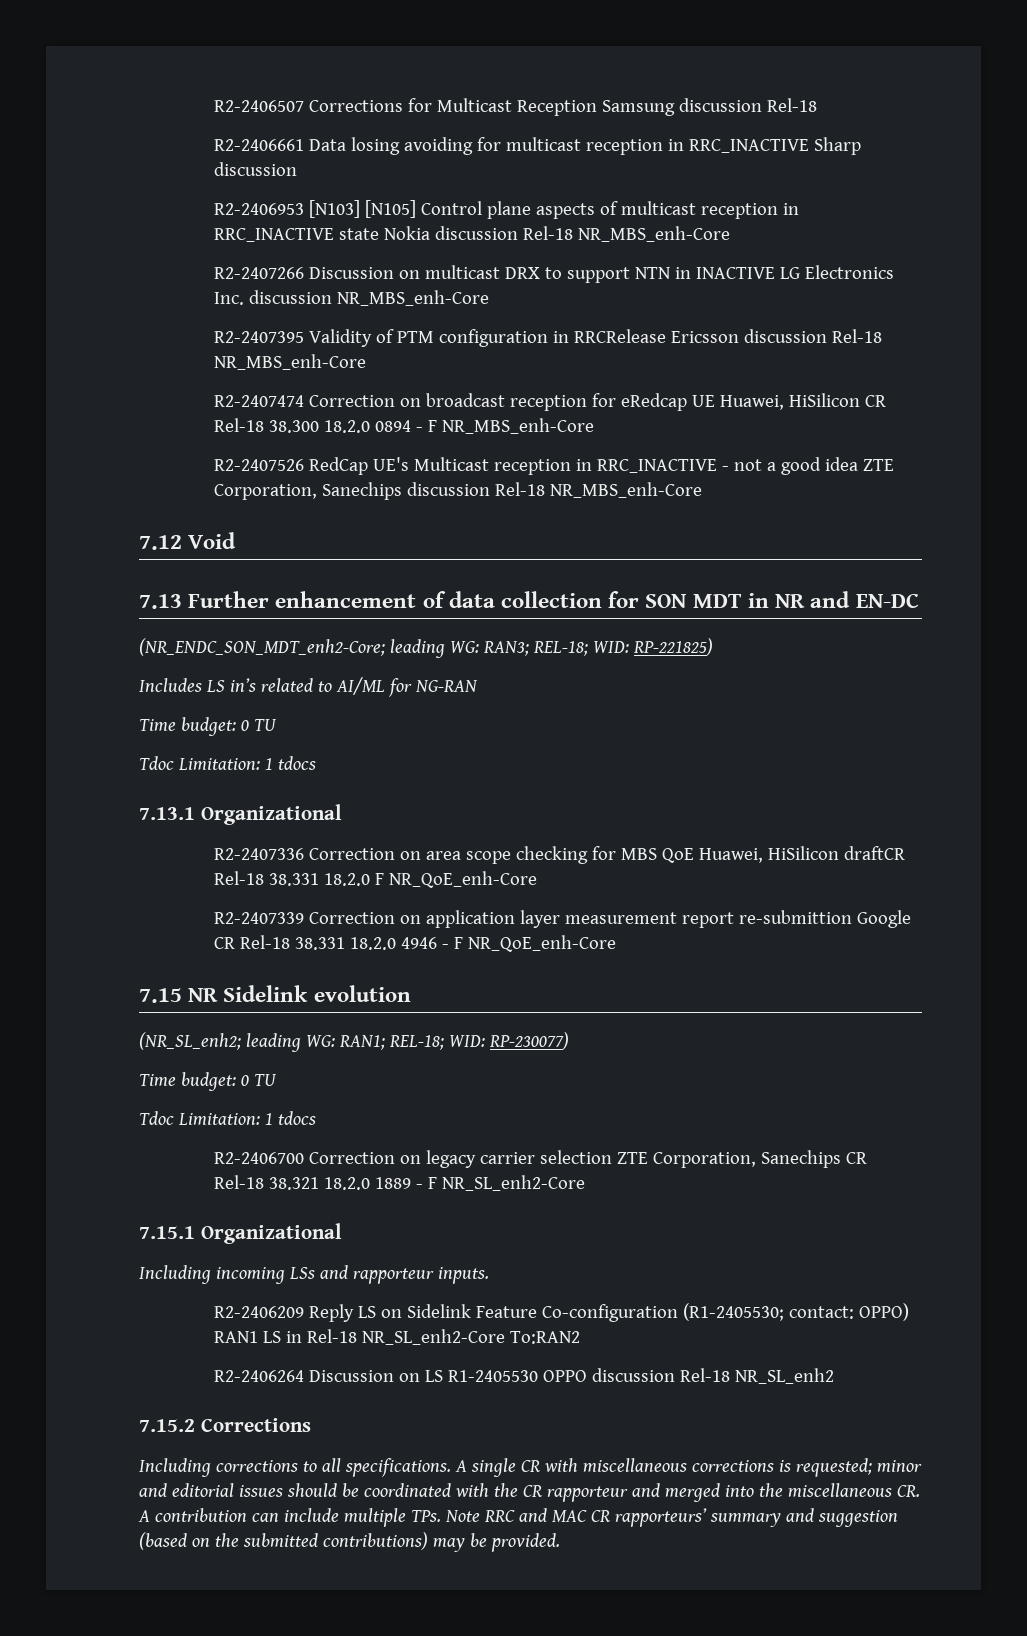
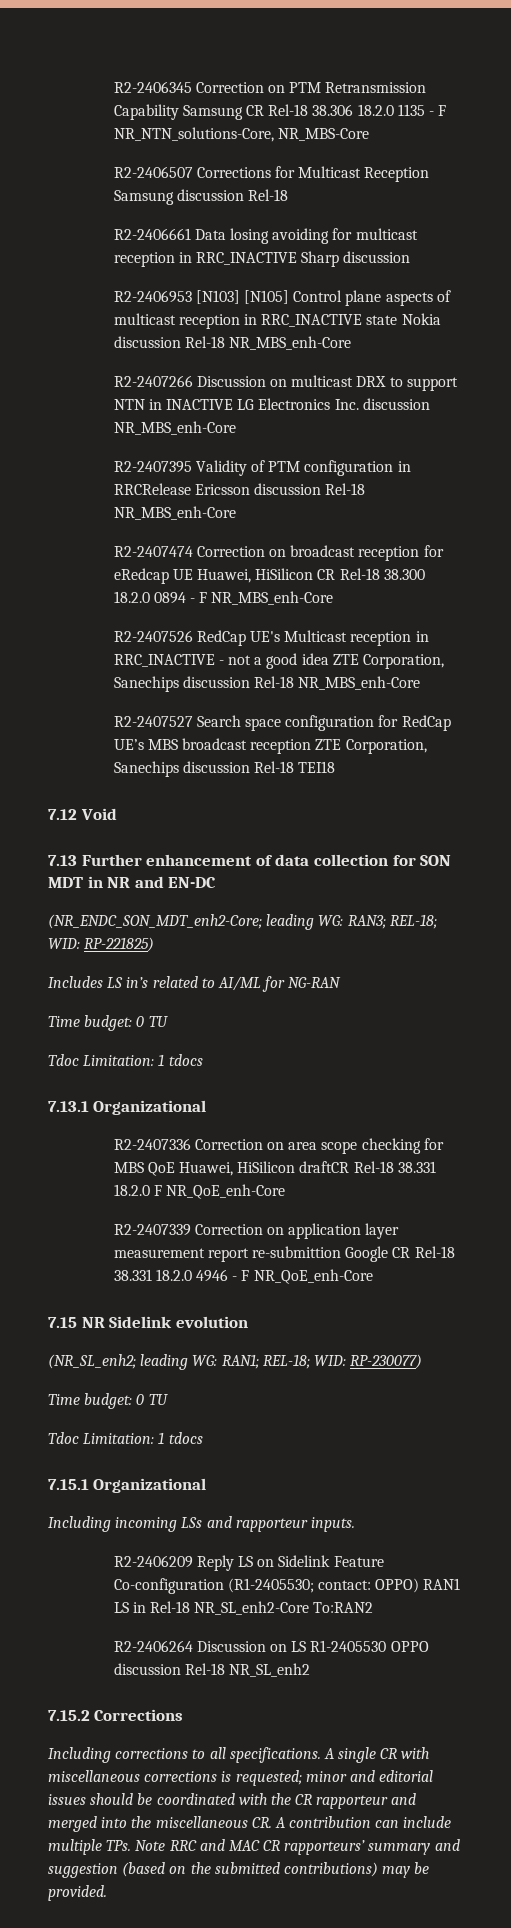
+ R2-2406345 Correction on PTM Retransmission Capability Samsung CR Rel-18 38.306 18.2.0 1135 - F NR_NTN_solutions-Core, NR_MBS-Core
+ R2-2407527 Search space configuration for RedCap UE’s MBS broadcast reception ZTE Corporation, Sanechips discussion Rel-18 TEI18
- R2-2406700 Correction on legacy carrier selection ZTE Corporation, Sanechips CR Rel-18 38.321 18.2.0 1889 - F NR_SL_enh2-Core

